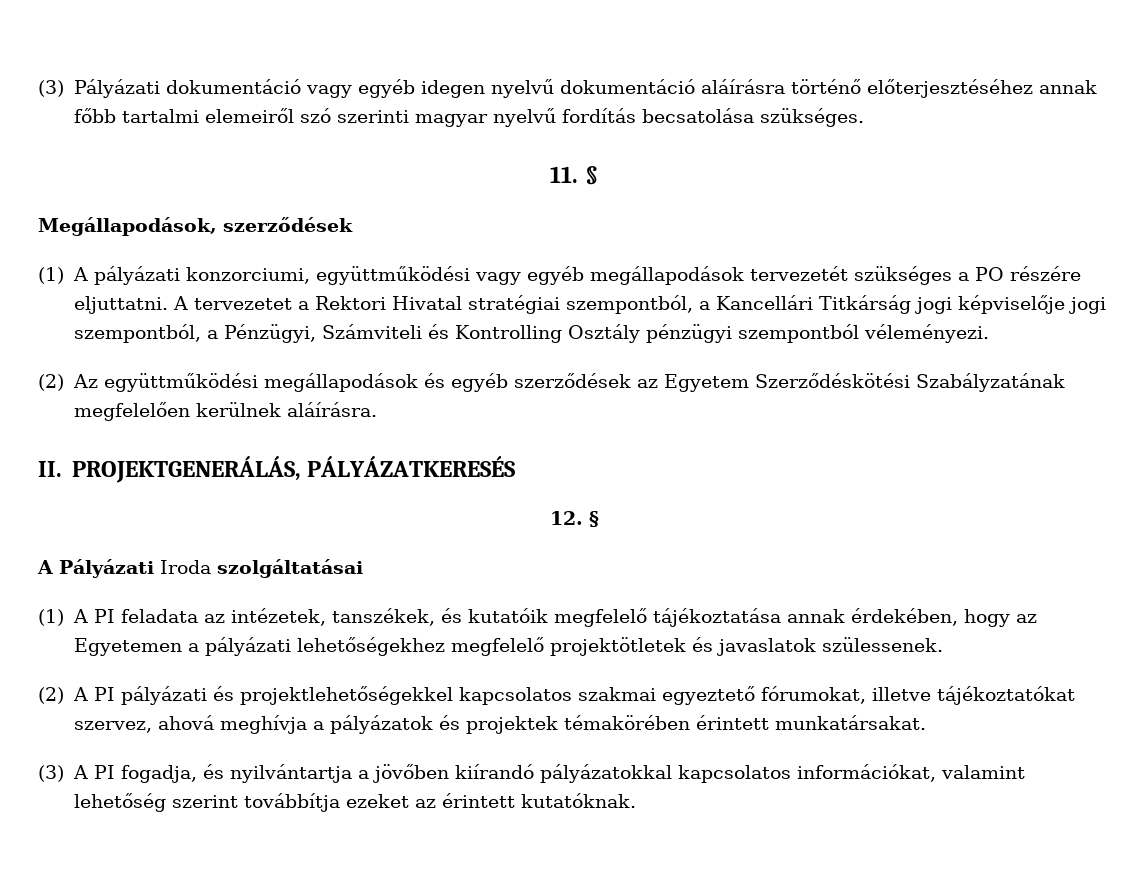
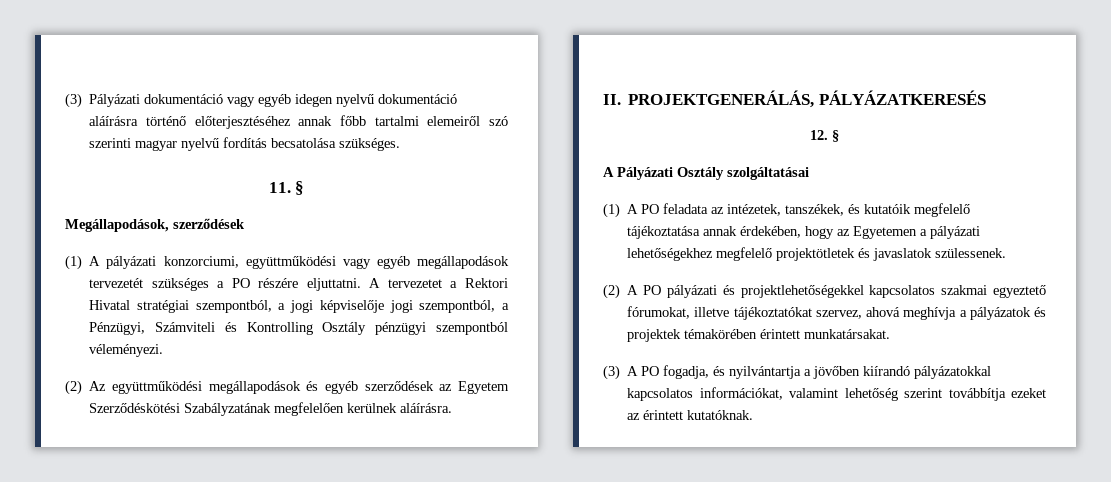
- A tervezetet a Rektori Hivatal stratégiai szempontból, a Kancellári Titkárság jogi képviselője jogi szempontból, a Pénzügyi, Számviteli és Kontrolling Osztály pénzügyi szempontból véleményezi.
+ A tervezetet a Rektori Hivatal stratégiai szempontból, a jogi képviselője jogi szempontból, a Pénzügyi, Számviteli és Kontrolling Osztály pénzügyi szempontból véleményezi.
- A Pályázati Iroda szolgáltatásai
+ A Pályázati Osztály szolgáltatásai
- (1) A PI feladata az intézetek, tanszékek, és kutatóik megfelelő tájékoztatása annak érdekében, hogy az Egyetemen a pályázati lehetőségekhez megfelelő projektötletek és javaslatok szülessenek.
+ (1) A PO feladata az intézetek, tanszékek, és kutatóik megfelelő tájékoztatása annak érdekében, hogy az Egyetemen a pályázati lehetőségekhez megfelelő projektötletek és javaslatok szülessenek.
- (2) A PI pályázati és projektlehetőségekkel kapcsolatos szakmai egyeztető fórumokat, illetve tájékoztatókat szervez, ahová meghívja a pályázatok és projektek témakörében érintett munkatársakat.
+ (2) A PO pályázati és projektlehetőségekkel kapcsolatos szakmai egyeztető fórumokat, illetve tájékoztatókat szervez, ahová meghívja a pályázatok és projektek témakörében érintett munkatársakat.
- (3) A PI fogadja, és nyilvántartja a jövőben kiírandó pályázatokkal kapcsolatos információkat, valamint lehetőség szerint továbbítja ezeket az érintett kutatóknak.
+ (3) A PO fogadja, és nyilvántartja a jövőben kiírandó pályázatokkal kapcsolatos információkat, valamint lehetőség szerint továbbítja ezeket az érintett kutatóknak.

